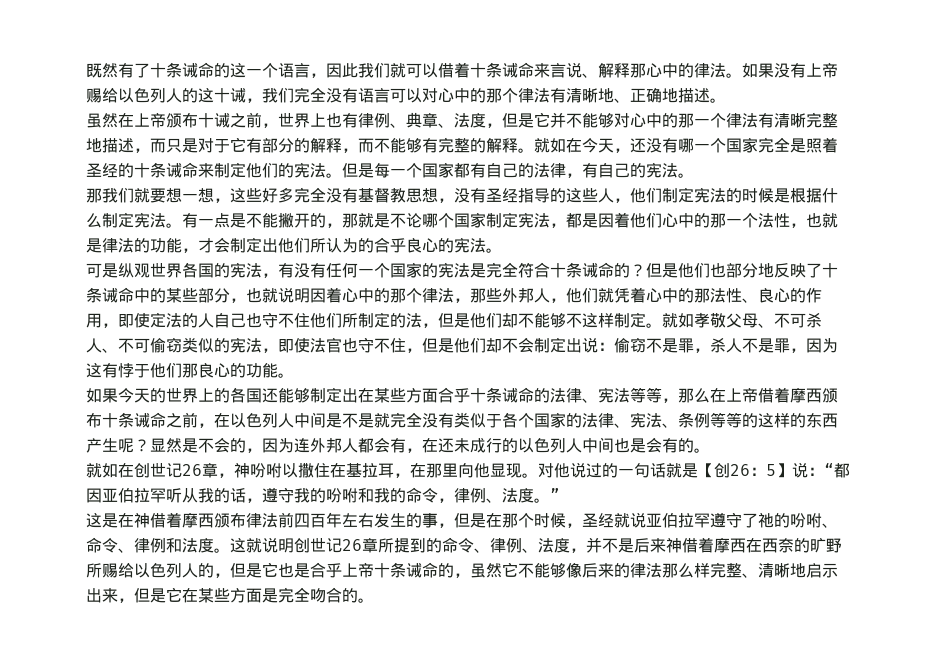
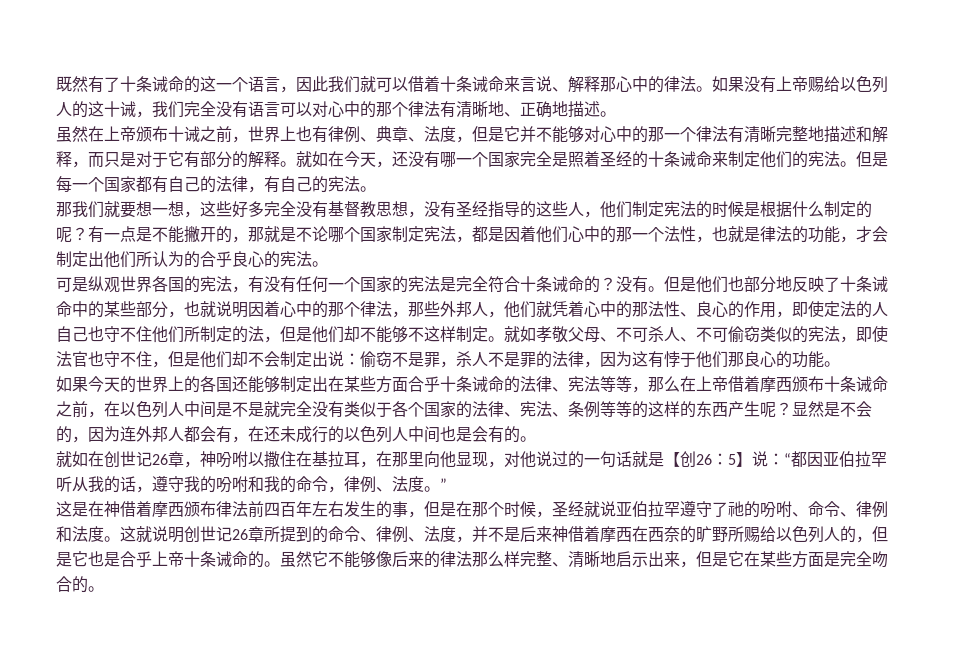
- 虽然在上帝颁布十诫之前，世界上也有律例、典章、法度，但是它并不能够对心中的那一个律法有清晰完整地描述，而只是对于它有部分的解释，而不能够有完整的解释。
+ 虽然在上帝颁布十诫之前，世界上也有律例、典章、法度，但是它并不能够对心中的那一个律法有清晰完整地描述和解释，而只是对于它有部分的解释。
- 那我们就要想一想，这些好多完全没有基督教思想，没有圣经指导的这些人，他们制定宪法的时候是根据什么制定宪法。
+ 那我们就要想一想，这些好多完全没有基督教思想，没有圣经指导的这些人，他们制定宪法的时候是根据什么制定的呢？
+ 没有。
- 就如孝敬父母、不可杀人、不可偷窃类似的宪法，即使法官也守不住，但是他们却不会制定出说：偷窃不是罪，杀人不是罪，因为这有悖于他们那良心的功能。
+ 就如孝敬父母、不可杀人、不可偷窃类似的宪法，即使法官也守不住，但是他们却不会制定出说：偷窃不是罪，杀人不是罪的法律，因为这有悖于他们那良心的功能。
- 就如在创世记26章，神吩咐以撒住在基拉耳，在那里向他显现。对他说过的一句话就是【创26：5】说：“都因亚伯拉罕听从我的话，遵守我的吩咐和我的命令，律例、法度。”
+ 就如在创世记26章，神吩咐以撒住在基拉耳，在那里向他显现，对他说过的一句话就是【创26：5】说：“都因亚伯拉罕听从我的话，遵守我的吩咐和我的命令，律例、法度。”
- 这就说明创世记26章所提到的命令、律例、法度，并不是后来神借着摩西在西奈的旷野所赐给以色列人的，但是它也是合乎上帝十条诫命的，虽然它不能够像后来的律法那么样完整、清晰地启示出来，但是它在某些方面是完全吻合的。
+ 这就说明创世记26章所提到的命令、律例、法度，并不是后来神借着摩西在西奈的旷野所赐给以色列人的，但是它也是合乎上帝十条诫命的。虽然它不能够像后来的律法那么样完整、清晰地启示出来，但是它在某些方面是完全吻合的。

